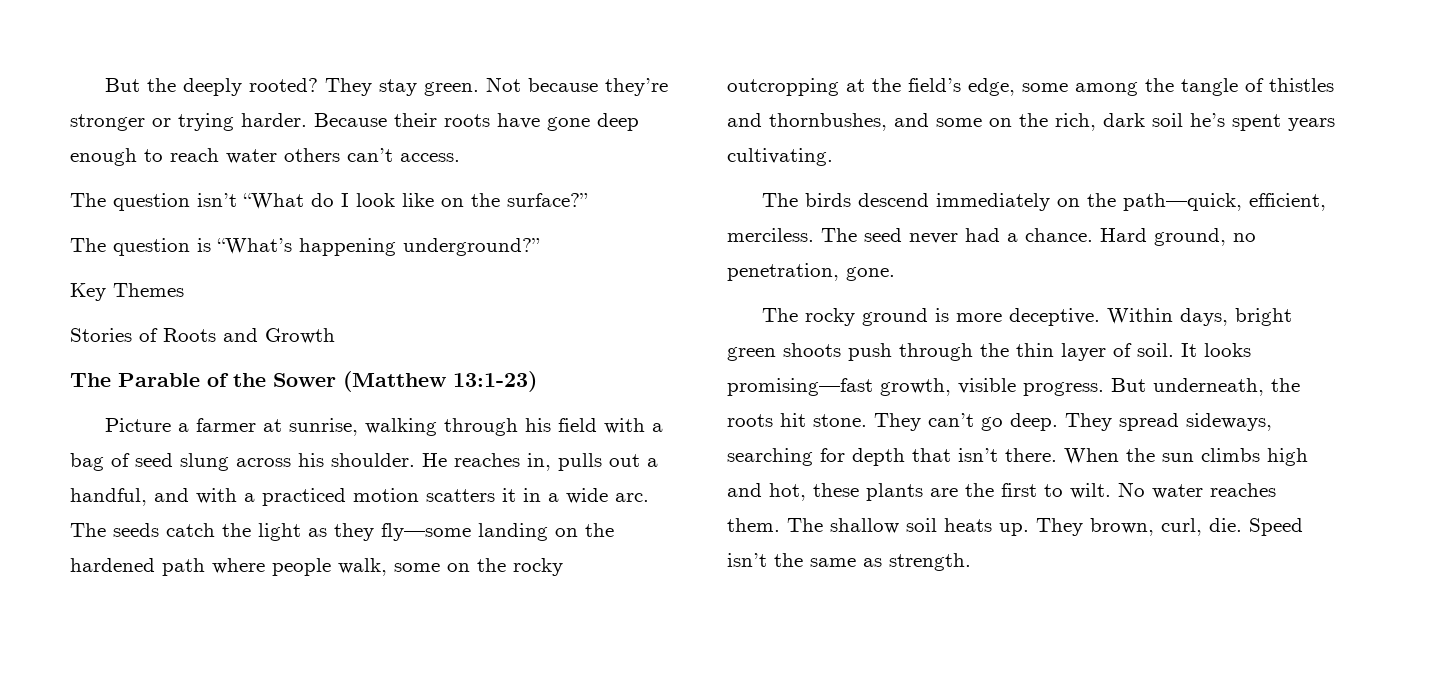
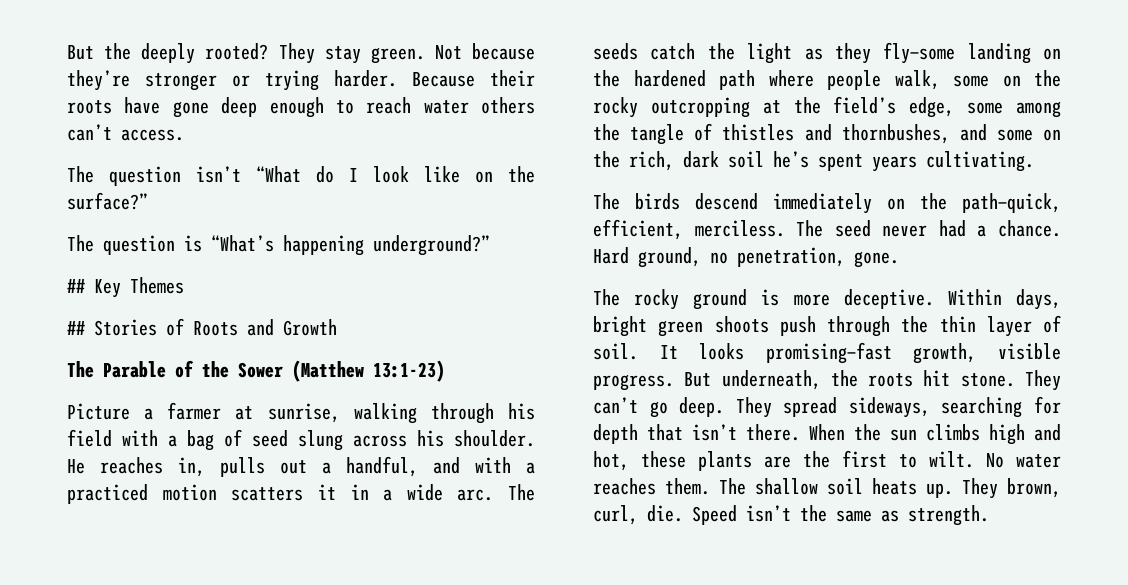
- Key Themes
+ ## Key Themes
- Stories of Roots and Growth
+ ## Stories of Roots and Growth

